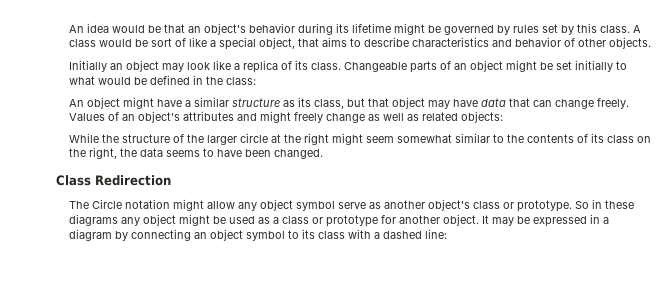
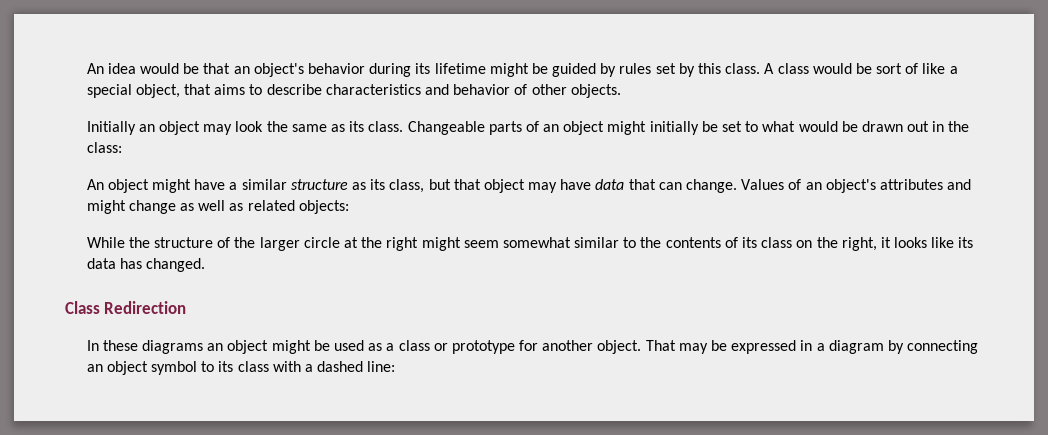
- An idea would be that an object's behavior during its lifetime might be governed by rules set by this class.
+ An idea would be that an object's behavior during its lifetime might be guided by rules set by this class.
- Initially an object may look like a replica of its class.
+ Initially an object may look the same as its class.
- Changeable parts of an object might be set initially to what would be defined in the class:
+ Changeable parts of an object might initially be set to what would be drawn out in the class:
- An object might have a similar structure as its class, but that object may have data that can change freely.
+ An object might have a similar structure as its class, but that object may have data that can change.
- Values of an object's attributes and might freely change as well as related objects:
+ Values of an object's attributes and might change as well as related objects:
- While the structure of the larger circle at the right might seem somewhat similar to the contents of its class on the right, the data seems to have been changed.
+ While the structure of the larger circle at the right might seem somewhat similar to the contents of its class on the right, it looks like its data has changed.
  Class Redirection
- The Circle notation might allow any object symbol serve as another object’s class or prototype. So in these diagrams any object might be used as a class or prototype for another object.
+ In these diagrams an object might be used as a class or prototype for another object.
- It may be expressed in a diagram by connecting an object symbol to its class with a dashed line:
+ That may be expressed in a diagram by connecting an object symbol to its class with a dashed line:

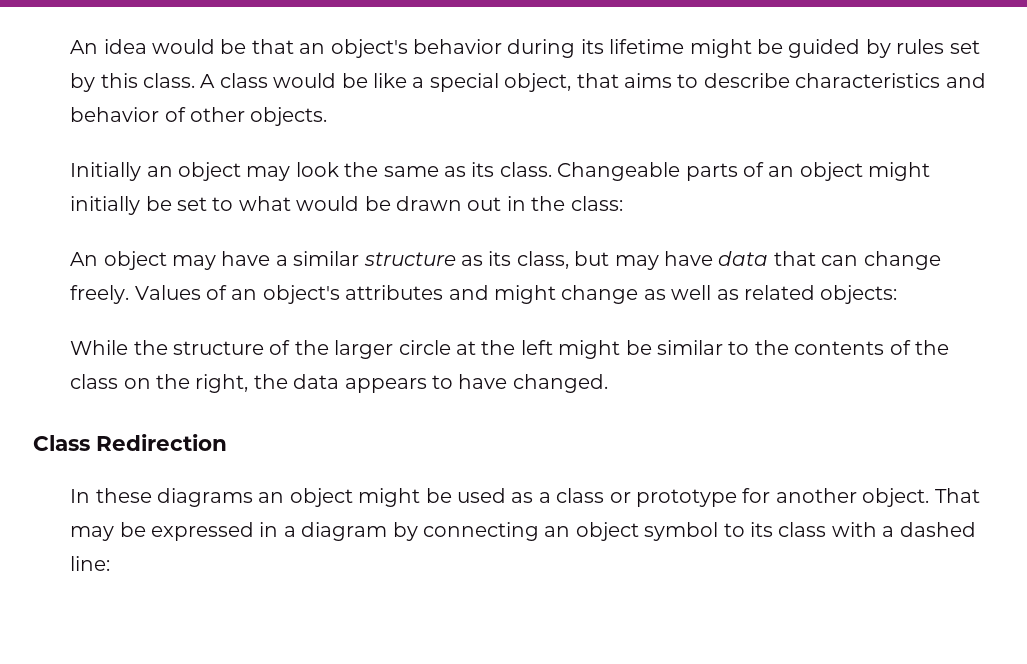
- A class would be sort of like a special object, that aims to describe characteristics and behavior of other objects.
+ A class would be like a special object, that aims to describe characteristics and behavior of other objects.
- An object might have a similar structure as its class, but that object may have data that can change.
+ An object may have a similar structure as its class, but may have data that can change freely.
- While the structure of the larger circle at the right might seem somewhat similar to the contents of its class on the right, it looks like its data has changed.
+ While the structure of the larger circle at the left might be similar to the contents of the class on the right, the data appears to have changed.

